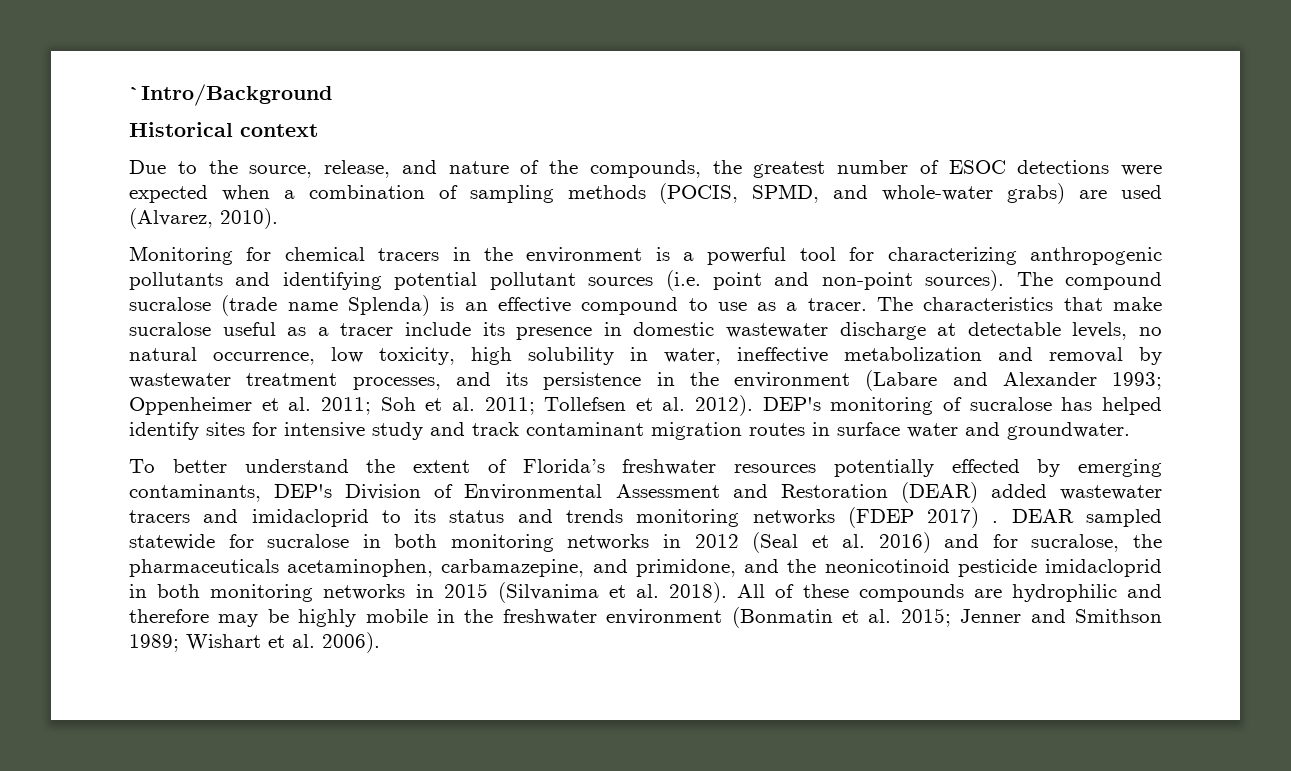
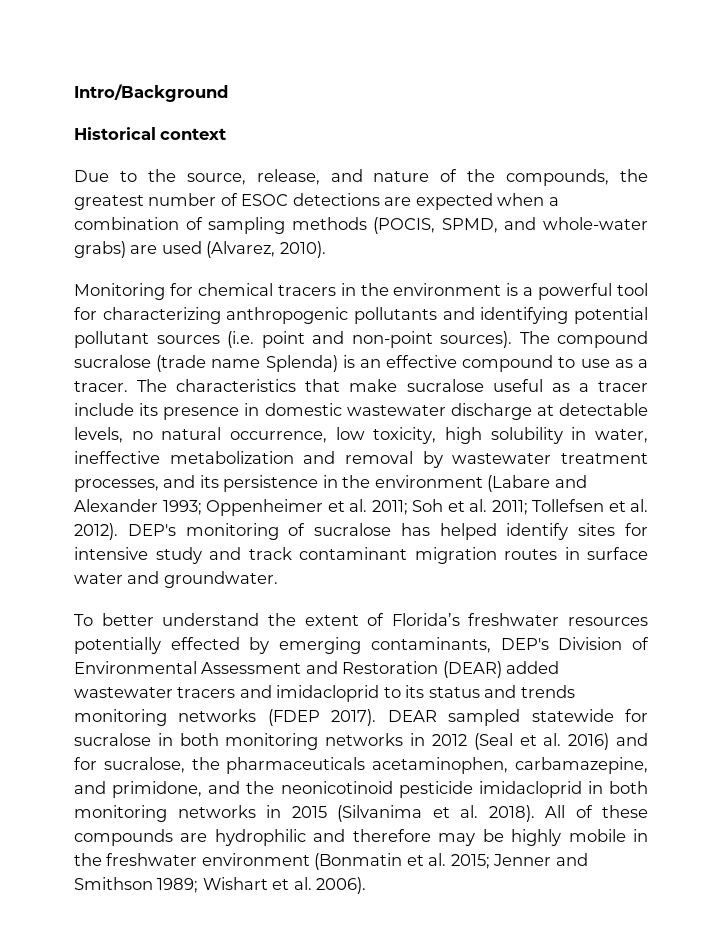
- `Intro/Background
+ Intro/Background
- Due to the source, release, and nature of the compounds, the greatest number of ESOC detections were expected when a combination of sampling methods (POCIS, SPMD, and whole-water grabs) are used (Alvarez, 2010).
+ Due to the source, release, and nature of the compounds, the greatest number of ESOC detections are expected when a combination of sampling methods (POCIS, SPMD, and whole-water grabs) are used (Alvarez, 2010).
- To better understand the extent of Florida’s freshwater resources potentially effected by emerging contaminants, DEP's Division of Environmental Assessment and Restoration (DEAR) added wastewater tracers and imidacloprid to its status and trends monitoring networks (FDEP 2017) .
+ To better understand the extent of Florida’s freshwater resources potentially effected by emerging contaminants, DEP's Division of Environmental Assessment and Restoration (DEAR) added wastewater tracers and imidacloprid to its status and trends monitoring networks (FDEP 2017).

